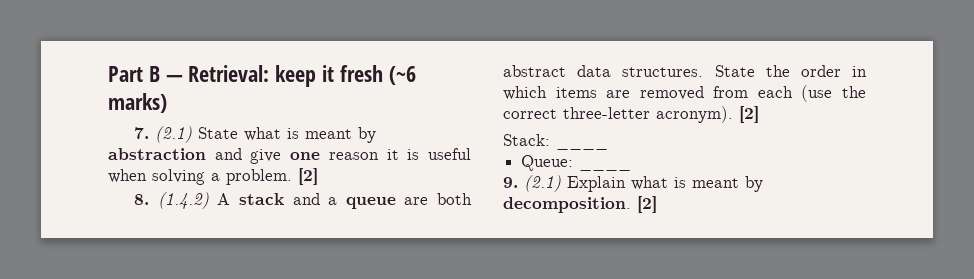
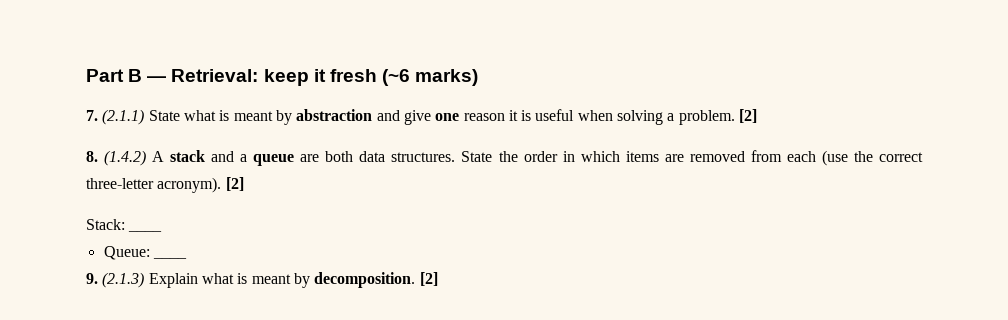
- 7. (2.1) State what is meant by abstraction and give one reason it is useful when solving a problem.
+ 7. (2.1.1) State what is meant by abstraction and give one reason it is useful when solving a problem.
- 8. (1.4.2) A stack and a queue are both abstract data structures.
+ 8. (1.4.2) A stack and a queue are both data structures.
- 9. (2.1) Explain what is meant by decomposition.
+ 9. (2.1.3) Explain what is meant by decomposition.

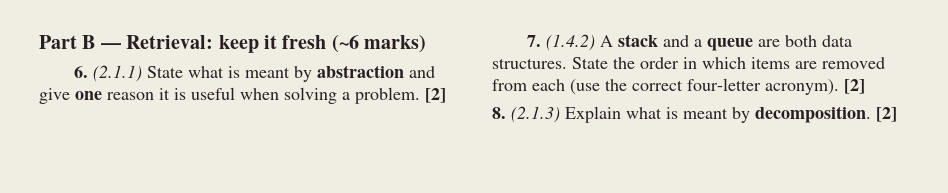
- 7. (2.1.1) State what is meant by abstraction and give one reason it is useful when solving a problem.
+ 6. (2.1.1) State what is meant by abstraction and give one reason it is useful when solving a problem.
- 8. (1.4.2) A stack and a queue are both data structures.
+ 7. (1.4.2) A stack and a queue are both data structures.
- State the order in which items are removed from each (use the correct three-letter acronym).
+ State the order in which items are removed from each (use the correct four-letter acronym).
- Stack: ____
- Queue: ____
- 9. (2.1.3) Explain what is meant by decomposition.
+ 8. (2.1.3) Explain what is meant by decomposition.

